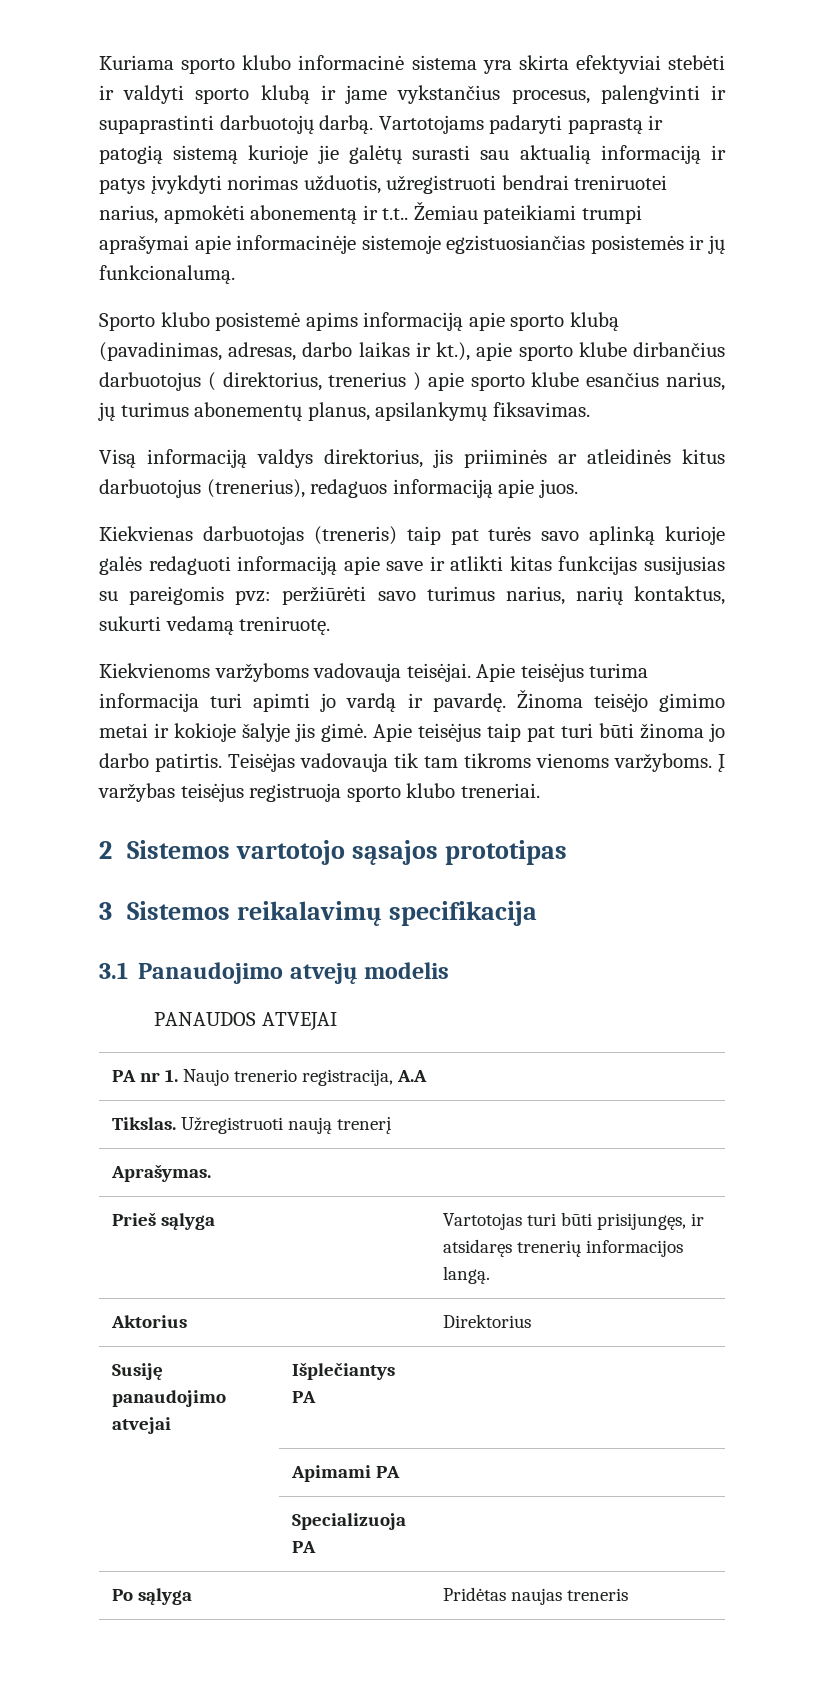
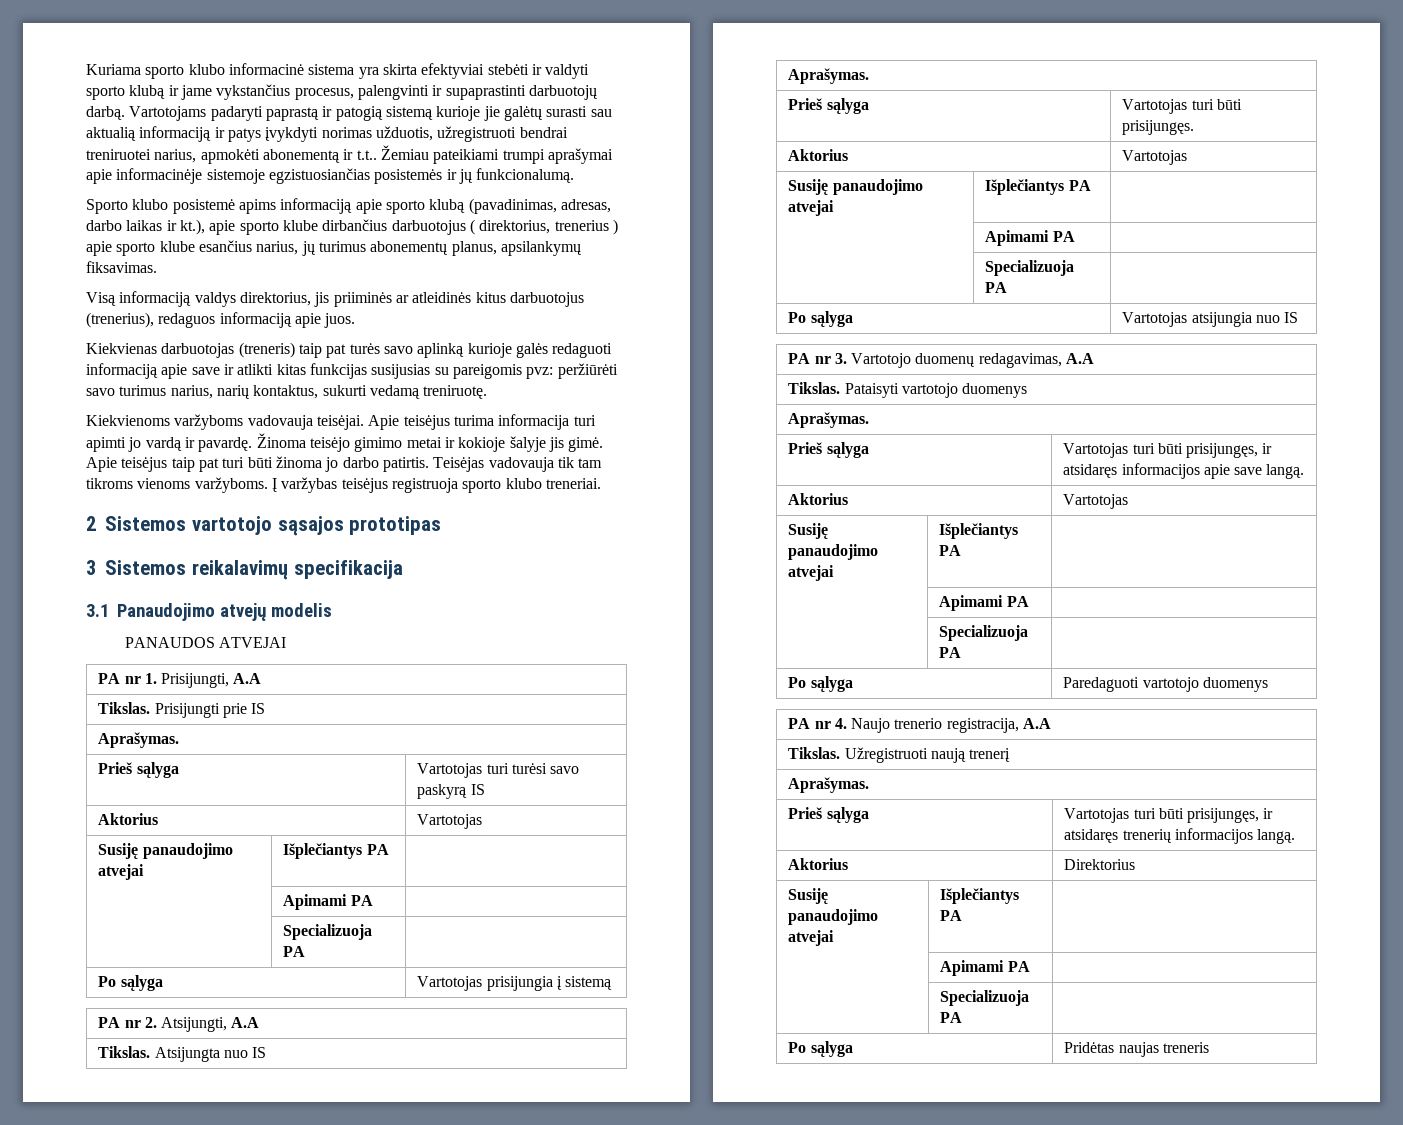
- PA nr 1. Naujo trenerio registracija, A.A
+ PA nr 1. Prisijungti, A.A
+ Tikslas. Prisijungti prie IS
+ Aprašymas.
+ Prieš sąlyga | Vartotojas turi turėsi savo paskyrą IS
+ Aktorius | Vartotojas
+ Susiję panaudojimo atvejai | Išplečiantys PA |
+ | Apimami PA |
+ | Specializuoja PA |
+ Po sąlyga | Vartotojas prisijungia į sistemą
+ PA nr 2. Atsijungti, A.A
+ Tikslas. Atsijungta nuo IS
+ Aprašymas.
+ Prieš sąlyga | Vartotojas turi būti prisijungęs.
+ Aktorius | Vartotojas
+ Susiję panaudojimo atvejai | Išplečiantys PA |
+ | Apimami PA |
+ | Specializuoja PA |
+ Po sąlyga | Vartotojas atsijungia nuo IS
+ PA nr 3. Vartotojo duomenų redagavimas, A.A
+ Tikslas. Pataisyti vartotojo duomenys
+ Aprašymas.
+ Prieš sąlyga | Vartotojas turi būti prisijungęs, ir atsidaręs informacijos apie save langą.
+ Aktorius | Vartotojas
+ Susiję panaudojimo atvejai | Išplečiantys PA |
+ | Apimami PA |
+ | Specializuoja PA |
+ Po sąlyga | Paredaguoti vartotojo duomenys
+ PA nr 4. Naujo trenerio registracija, A.A

